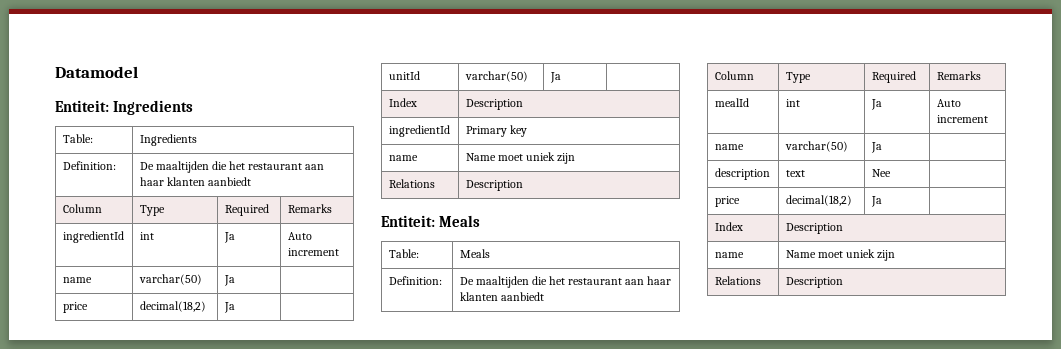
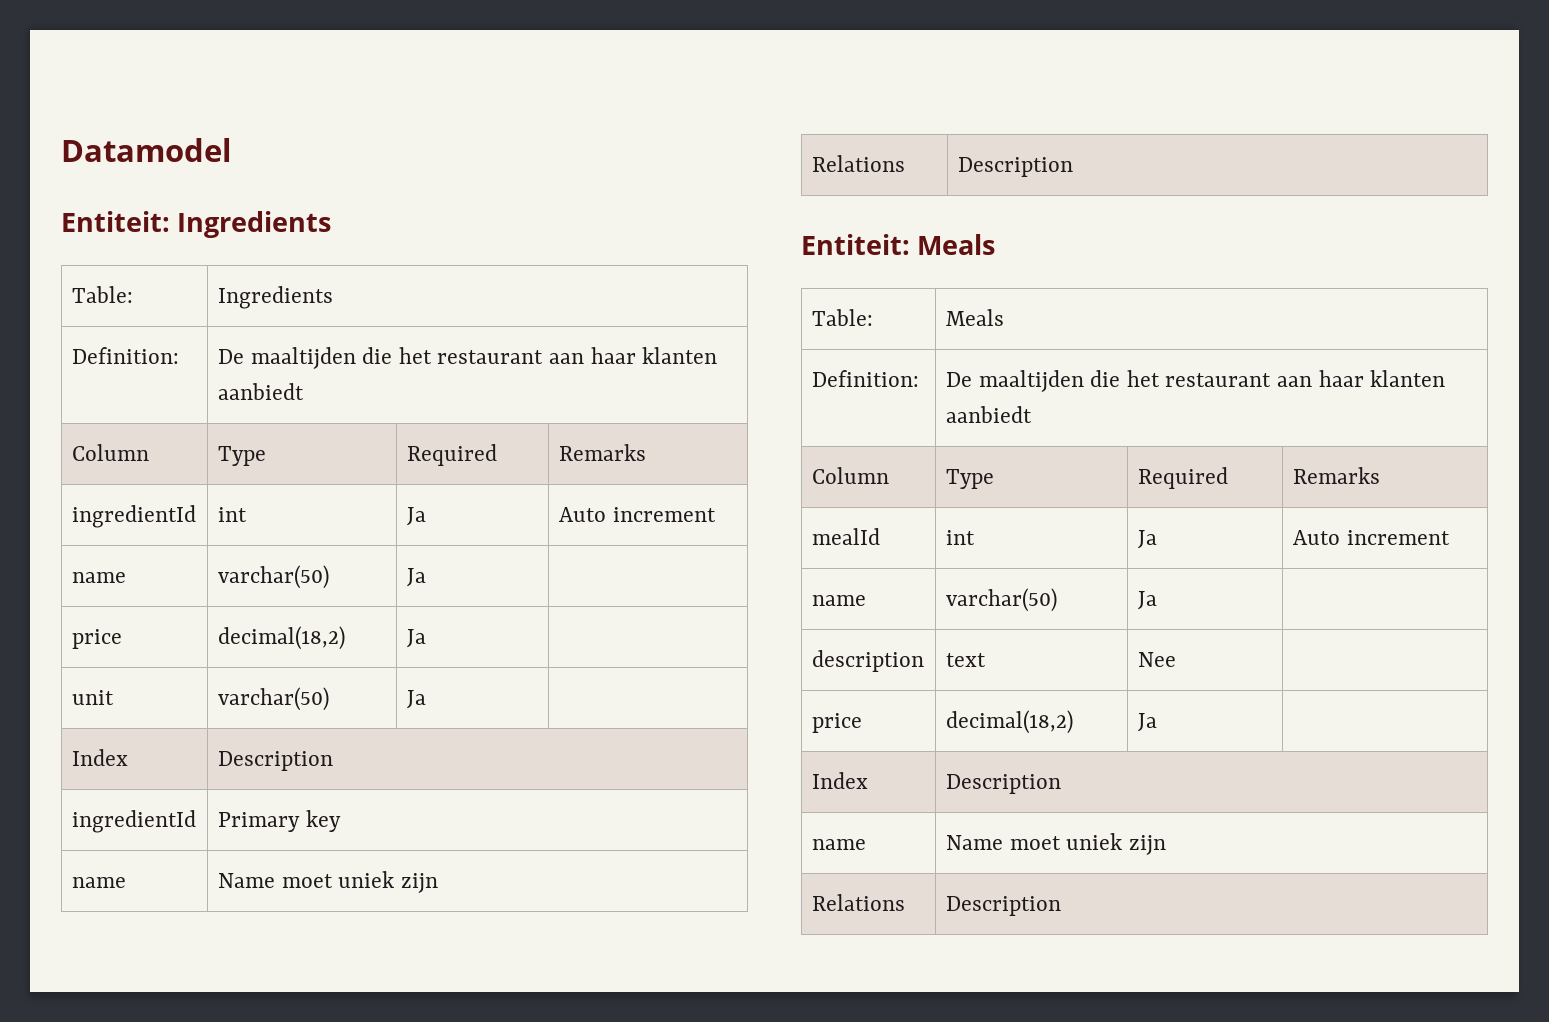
- unitId | varchar(50) | Ja |
+ unit | varchar(50) | Ja |

